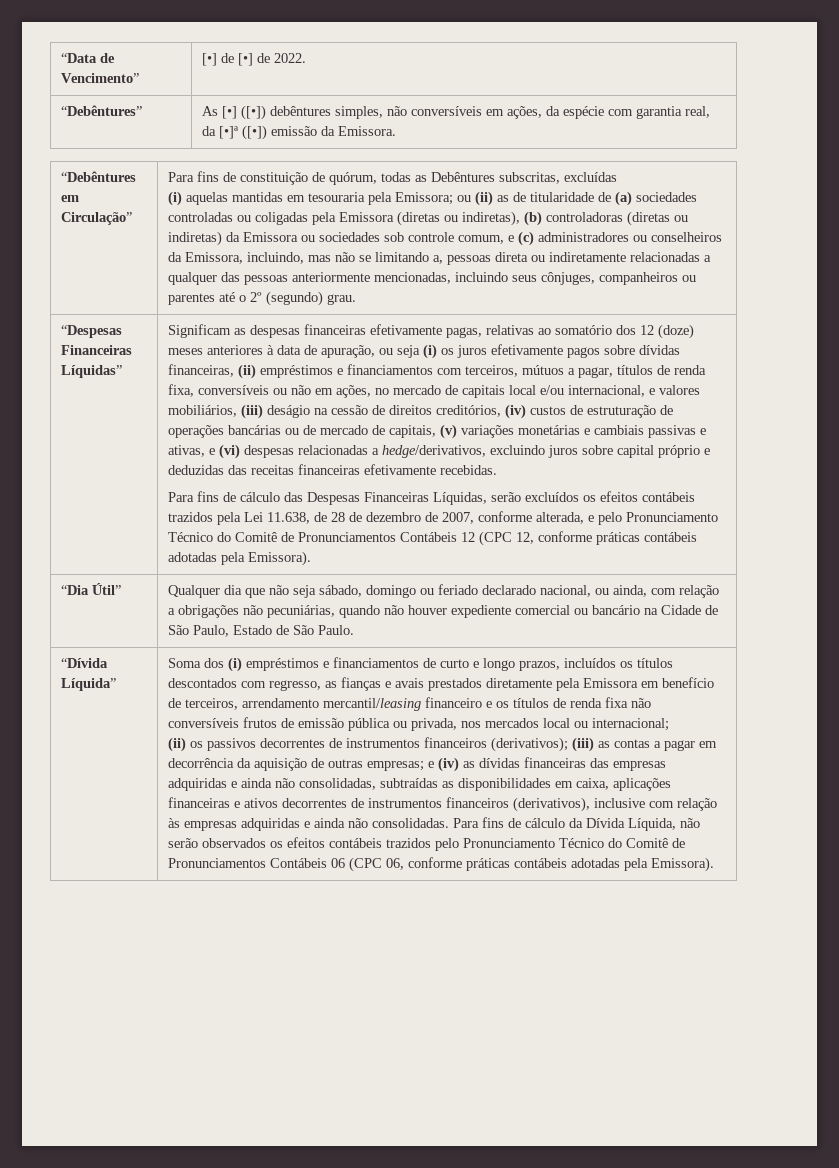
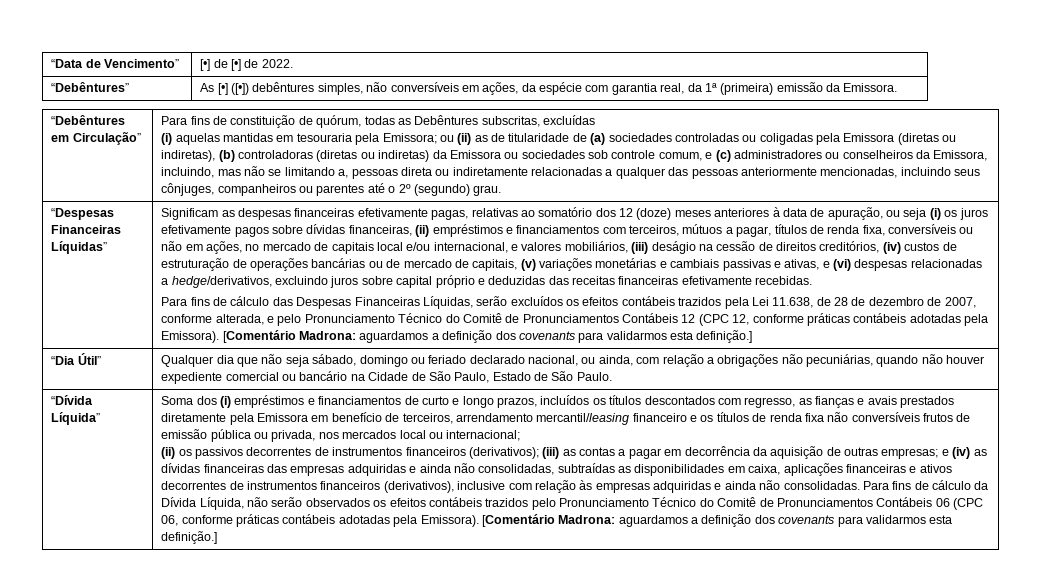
- “Debêntures” | As [•] ([•]) debêntures simples, não conversíveis em ações, da espécie com garantia real, da [•]ª ([•]) emissão da Emissora.
+ “Debêntures” | As [•] ([•]) debêntures simples, não conversíveis em ações, da espécie com garantia real, da 1ª (primeira) emissão da Emissora.
- Para fins de cálculo das Despesas Financeiras Líquidas, serão excluídos os efeitos contábeis trazidos pela Lei 11.638, de 28 de dezembro de 2007, conforme alterada, e pelo Pronunciamento Técnico do Comitê de Pronunciamentos Contábeis 12 (CPC 12, conforme práticas contábeis adotadas pela Emissora).
+ Para fins de cálculo das Despesas Financeiras Líquidas, serão excluídos os efeitos contábeis trazidos pela Lei 11.638, de 28 de dezembro de 2007, conforme alterada, e pelo Pronunciamento Técnico do Comitê de Pronunciamentos Contábeis 12 (CPC 12, conforme práticas contábeis adotadas pela Emissora). [Comentário Madrona: aguardamos a definição dos covenants para validarmos esta definição.]
- Para fins de cálculo da Dívida Líquida, não serão observados os efeitos contábeis trazidos pelo Pronunciamento Técnico do Comitê de Pronunciamentos Contábeis 06 (CPC 06, conforme práticas contábeis adotadas pela Emissora).
+ Para fins de cálculo da Dívida Líquida, não serão observados os efeitos contábeis trazidos pelo Pronunciamento Técnico do Comitê de Pronunciamentos Contábeis 06 (CPC 06, conforme práticas contábeis adotadas pela Emissora). [Comentário Madrona: aguardamos a definição dos covenants para validarmos esta definição.]

